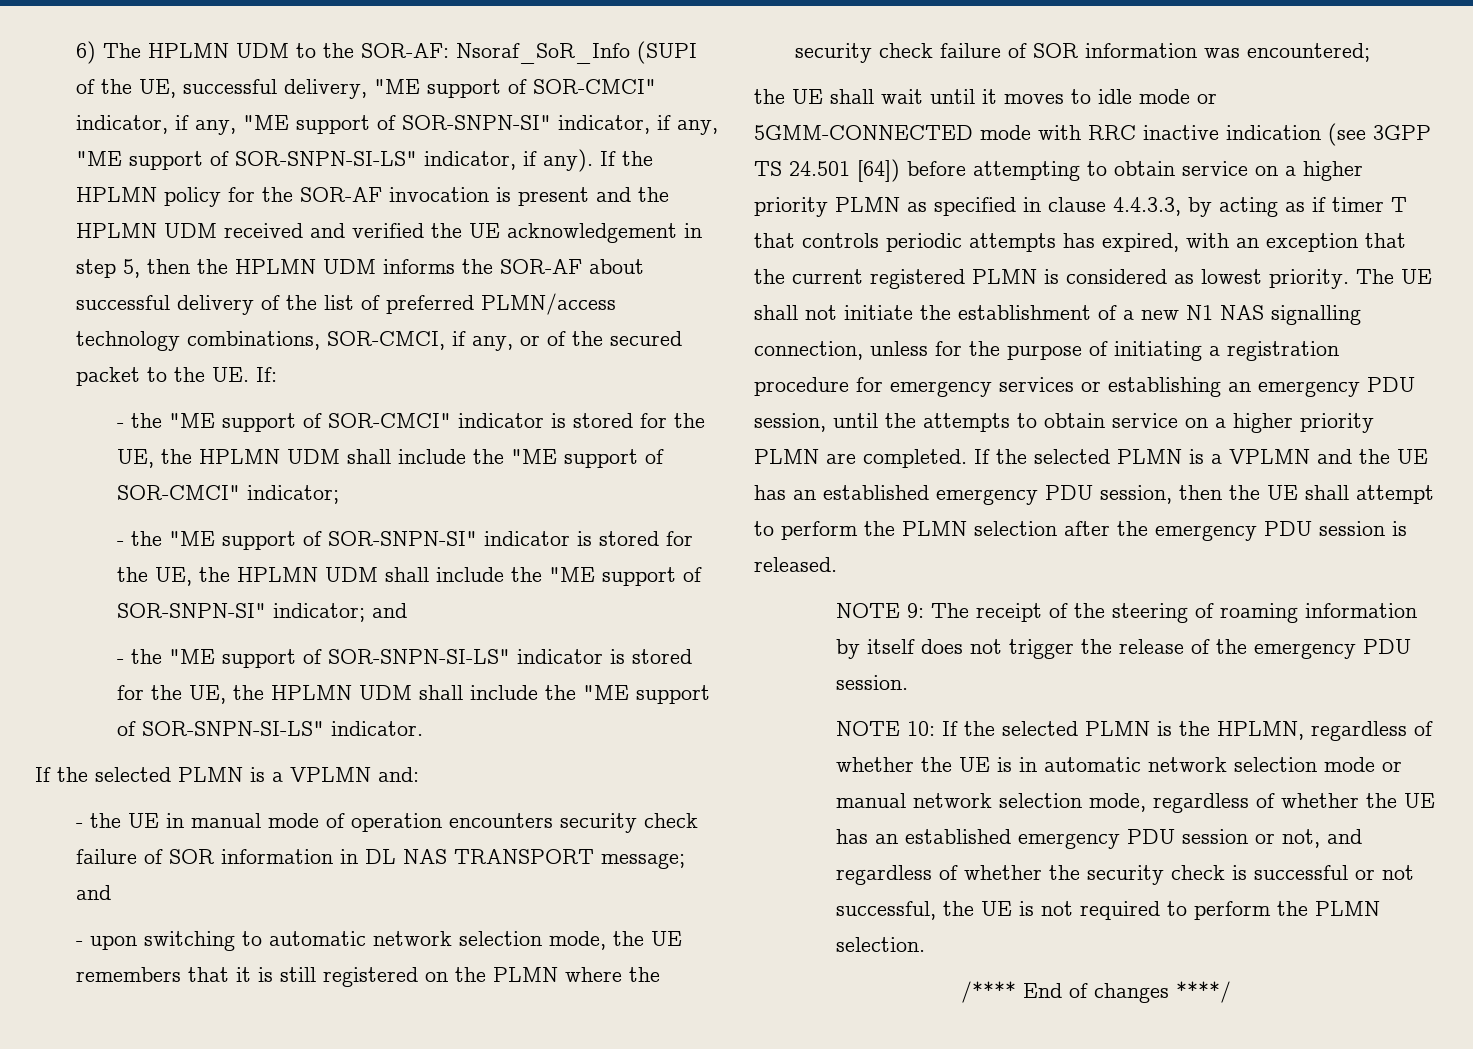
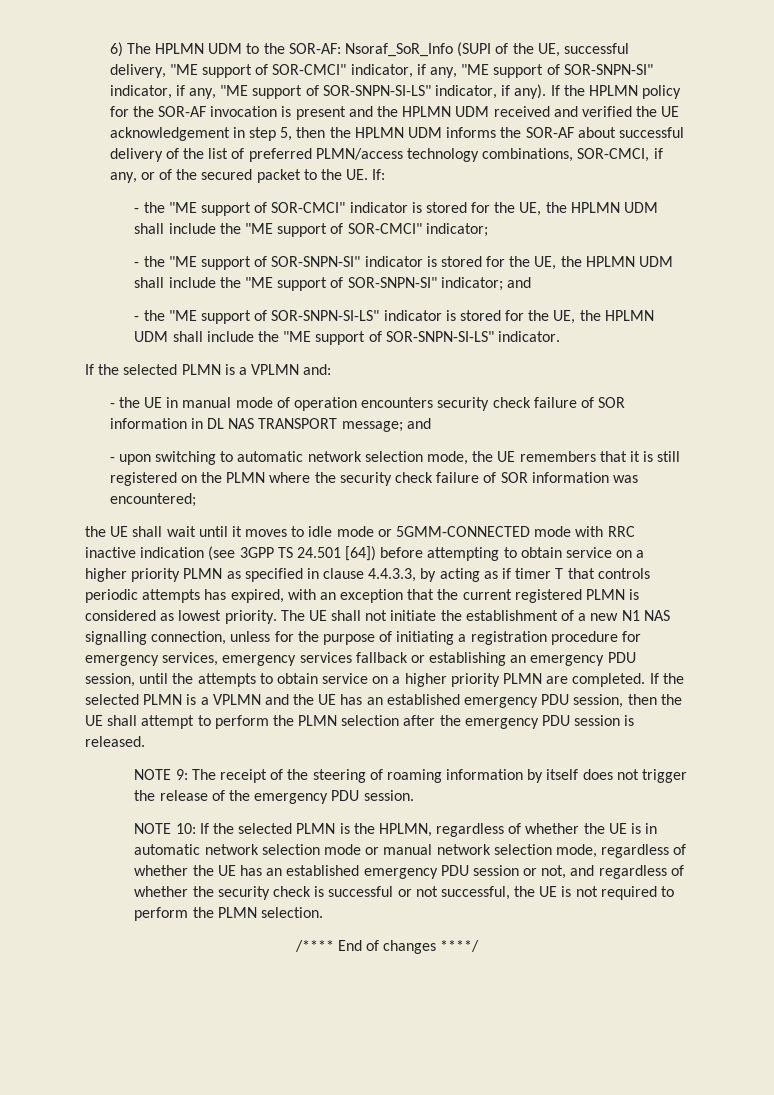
- The UE shall not initiate the establishment of a new N1 NAS signalling connection, unless for the purpose of initiating a registration procedure for emergency services or establishing an emergency PDU session, until the attempts to obtain service on a higher priority PLMN are completed.
+ The UE shall not initiate the establishment of a new N1 NAS signalling connection, unless for the purpose of initiating a registration procedure for emergency services, emergency services fallback or establishing an emergency PDU session, until the attempts to obtain service on a higher priority PLMN are completed.

